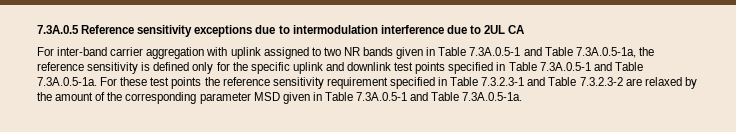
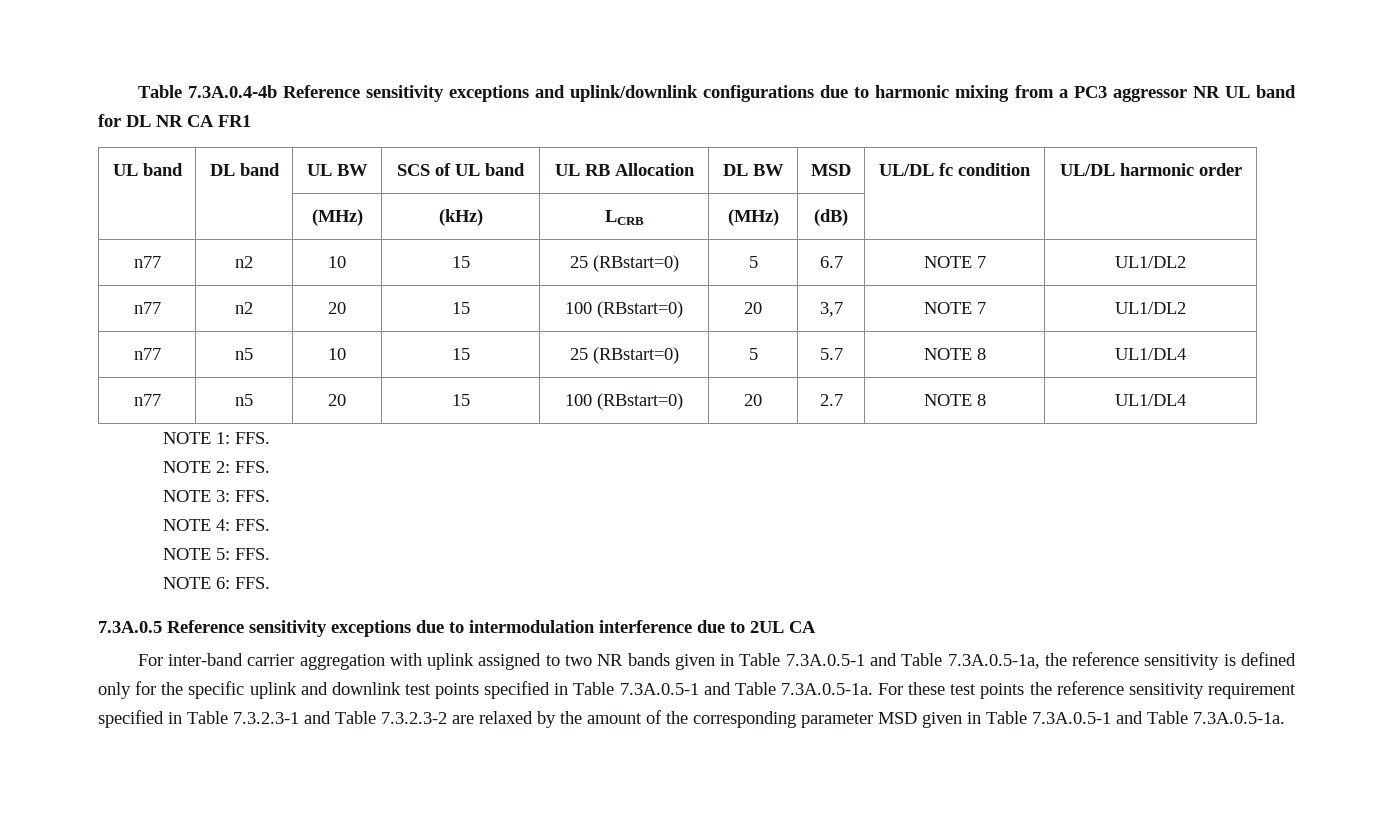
+ Table 7.3A.0.4-4b Reference sensitivity exceptions and uplink/downlink configurations due to harmonic mixing from a PC3 aggressor NR UL band for DL NR CA FR1
+ UL band | DL band | UL BW | SCS of UL band | UL RB Allocation | DL BW | MSD | UL/DL fc condition | UL/DL harmonic order
+ | | (MHz) | (kHz) | LCRB | (MHz) | (dB) | |
+ n77 | n2 | 10 | 15 | 25 (RBstart=0) | 5 | 6.7 | NOTE 7 | UL1/DL2
+ n77 | n2 | 20 | 15 | 100 (RBstart=0) | 20 | 3,7 | NOTE 7 | UL1/DL2
+ n77 | n5 | 10 | 15 | 25 (RBstart=0) | 5 | 5.7 | NOTE 8 | UL1/DL4
+ n77 | n5 | 20 | 15 | 100 (RBstart=0) | 20 | 2.7 | NOTE 8 | UL1/DL4
+ NOTE 1: FFS.
+ NOTE 2: FFS.
+ NOTE 3: FFS.
+ NOTE 4: FFS.
+ NOTE 5: FFS.
+ NOTE 6: FFS.

